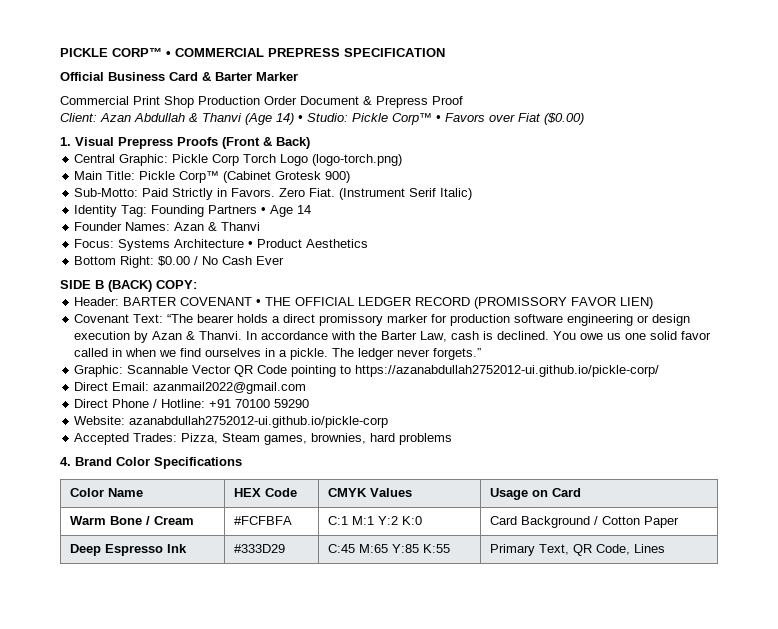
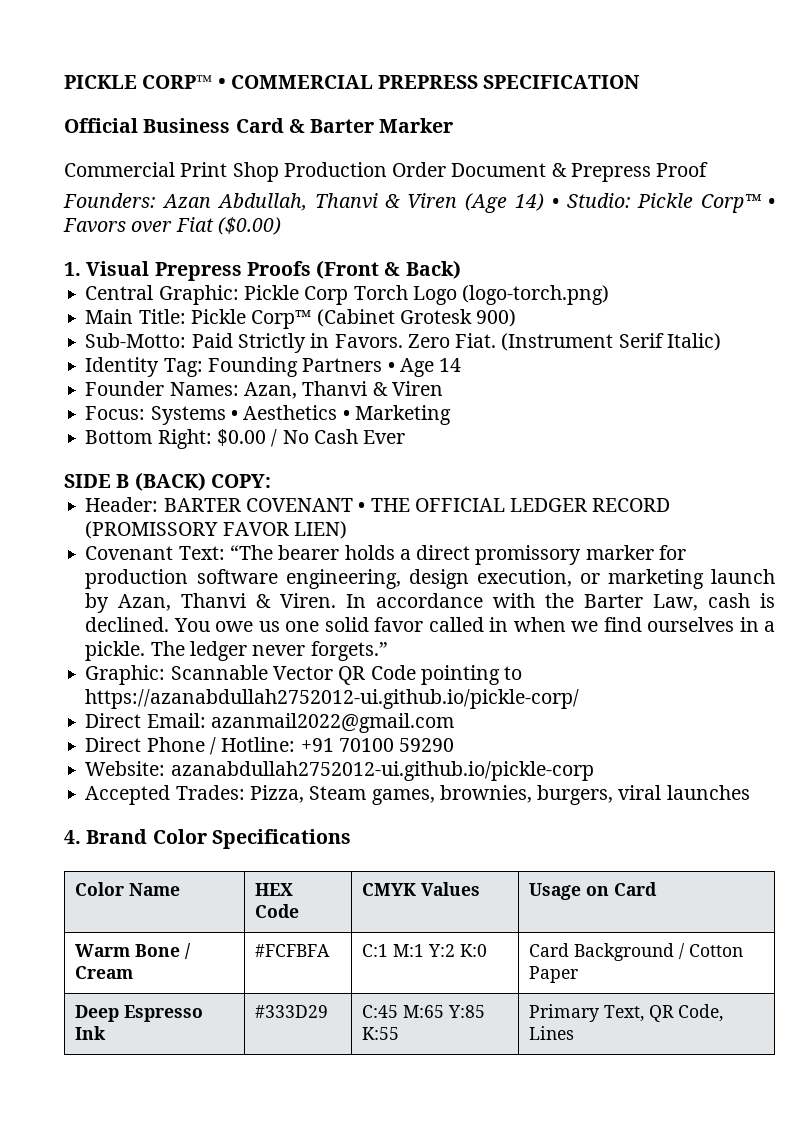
- Client: Azan Abdullah & Thanvi (Age 14) • Studio: Pickle Corp™ • Favors over Fiat ($0.00)
+ Founders: Azan Abdullah, Thanvi & Viren (Age 14) • Studio: Pickle Corp™ • Favors over Fiat ($0.00)
- Founder Names: Azan & Thanvi
+ Founder Names: Azan, Thanvi & Viren
- Focus: Systems Architecture • Product Aesthetics
+ Focus: Systems • Aesthetics • Marketing
- Covenant Text: “The bearer holds a direct promissory marker for production software engineering or design execution by Azan & Thanvi.
+ Covenant Text: “The bearer holds a direct promissory marker for production software engineering, design execution, or marketing launch by Azan, Thanvi & Viren.
- Accepted Trades: Pizza, Steam games, brownies, hard problems
+ Accepted Trades: Pizza, Steam games, brownies, burgers, viral launches

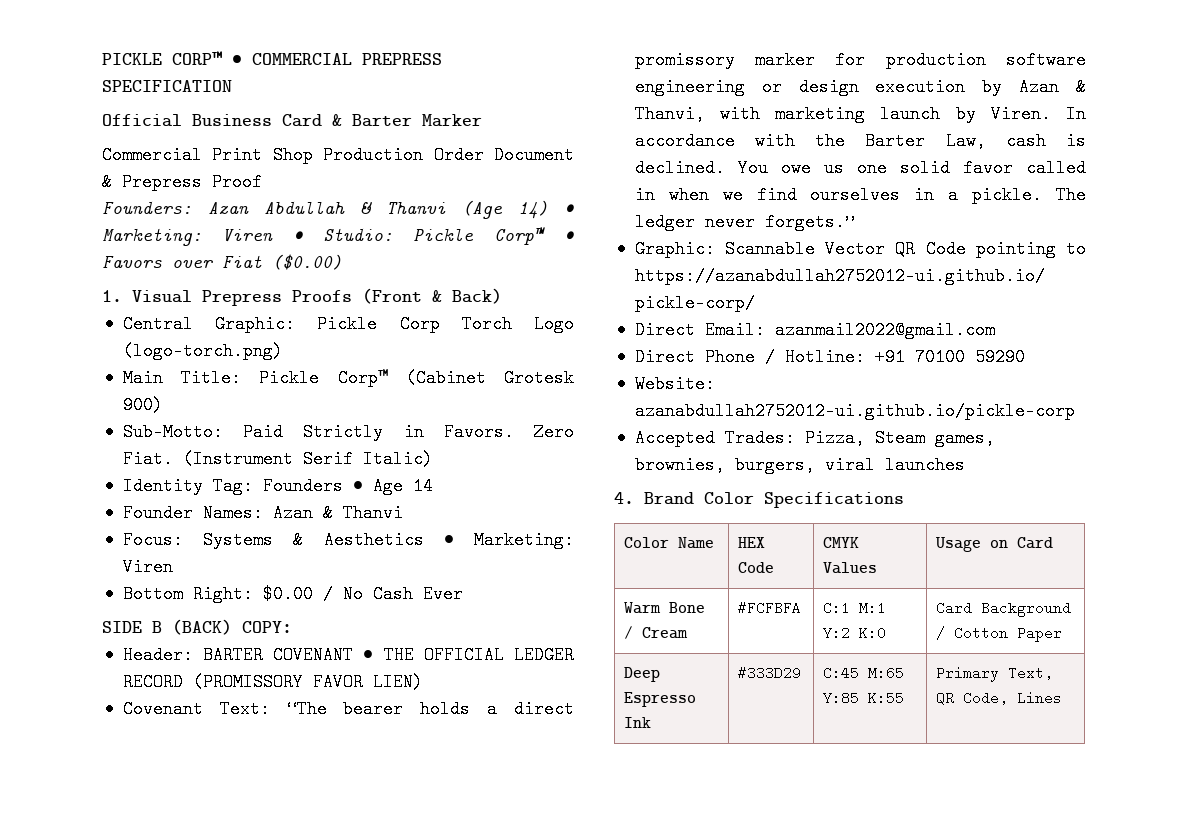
- Founders: Azan Abdullah, Thanvi & Viren (Age 14) • Studio: Pickle Corp™ • Favors over Fiat ($0.00)
+ Founders: Azan Abdullah & Thanvi (Age 14) • Marketing: Viren • Studio: Pickle Corp™ • Favors over Fiat ($0.00)
- Identity Tag: Founding Partners • Age 14
+ Identity Tag: Founders • Age 14
- Founder Names: Azan, Thanvi & Viren
+ Founder Names: Azan & Thanvi
- Focus: Systems • Aesthetics • Marketing
+ Focus: Systems & Aesthetics • Marketing: Viren
- Covenant Text: “The bearer holds a direct promissory marker for production software engineering, design execution, or marketing launch by Azan, Thanvi & Viren.
+ Covenant Text: “The bearer holds a direct promissory marker for production software engineering or design execution by Azan & Thanvi, with marketing launch by Viren.

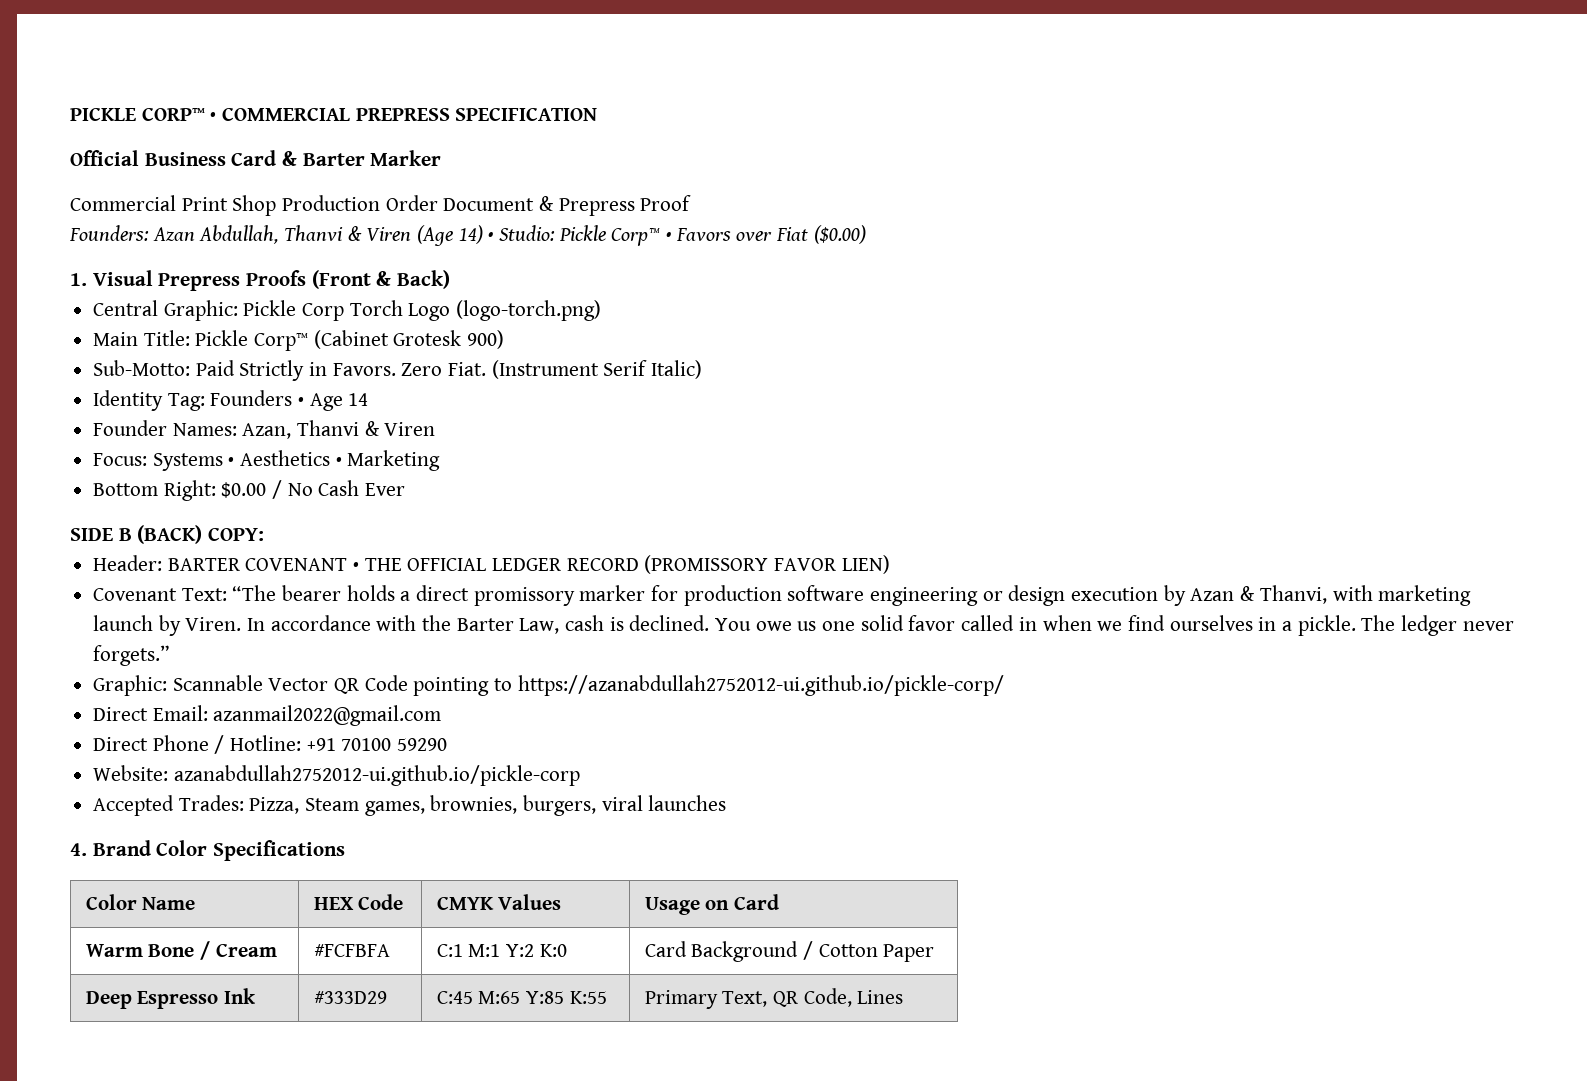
- Founders: Azan Abdullah & Thanvi (Age 14) • Marketing: Viren • Studio: Pickle Corp™ • Favors over Fiat ($0.00)
+ Founders: Azan Abdullah, Thanvi & Viren (Age 14) • Studio: Pickle Corp™ • Favors over Fiat ($0.00)
- Founder Names: Azan & Thanvi
+ Founder Names: Azan, Thanvi & Viren
- Focus: Systems & Aesthetics • Marketing: Viren
+ Focus: Systems • Aesthetics • Marketing

